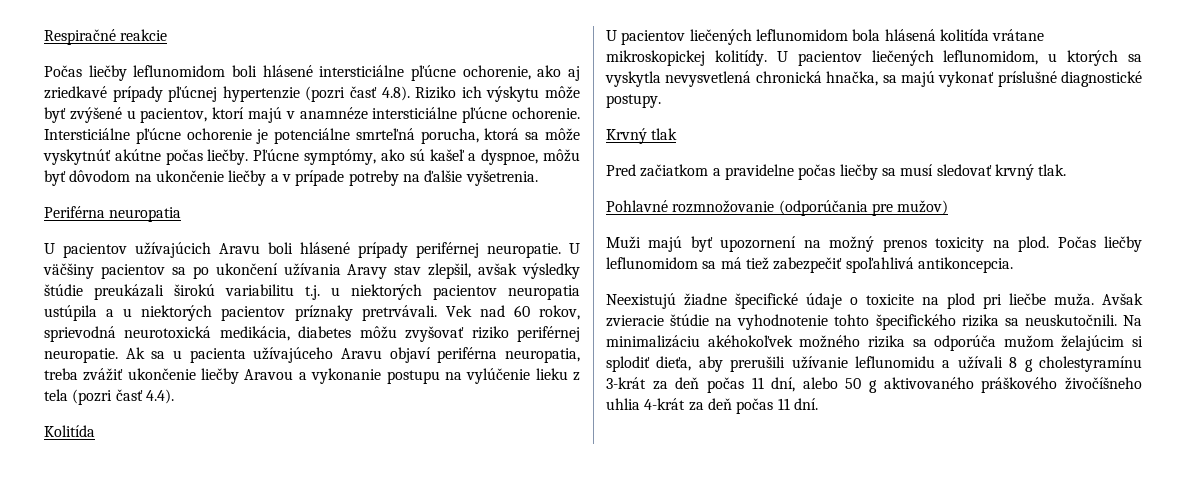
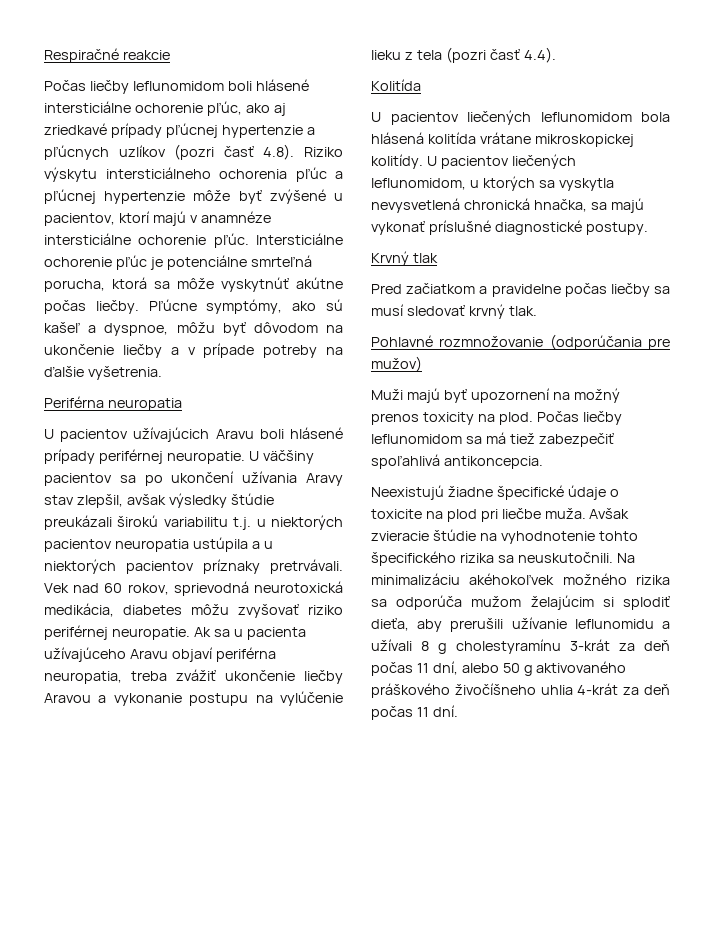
- Počas liečby leflunomidom boli hlásené intersticiálne pľúcne ochorenie, ako aj zriedkavé prípady pľúcnej hypertenzie (pozri časť 4.8). Riziko ich výskytu môže byť zvýšené u pacientov, ktorí majú v anamnéze intersticiálne pľúcne ochorenie. Intersticiálne pľúcne ochorenie je potenciálne smrteľná porucha, ktorá sa môže vyskytnúť akútne počas liečby.
+ Počas liečby leflunomidom boli hlásené intersticiálne ochorenie pľúc, ako aj zriedkavé prípady pľúcnej hypertenzie a pľúcnych uzlíkov (pozri časť 4.8). Riziko výskytu intersticiálneho ochorenia pľúc a pľúcnej hypertenzie môže byť zvýšené u pacientov, ktorí majú v anamnéze intersticiálne ochorenie pľúc. Intersticiálne ochorenie pľúc je potenciálne smrteľná porucha, ktorá sa môže vyskytnúť akútne počas liečby.

